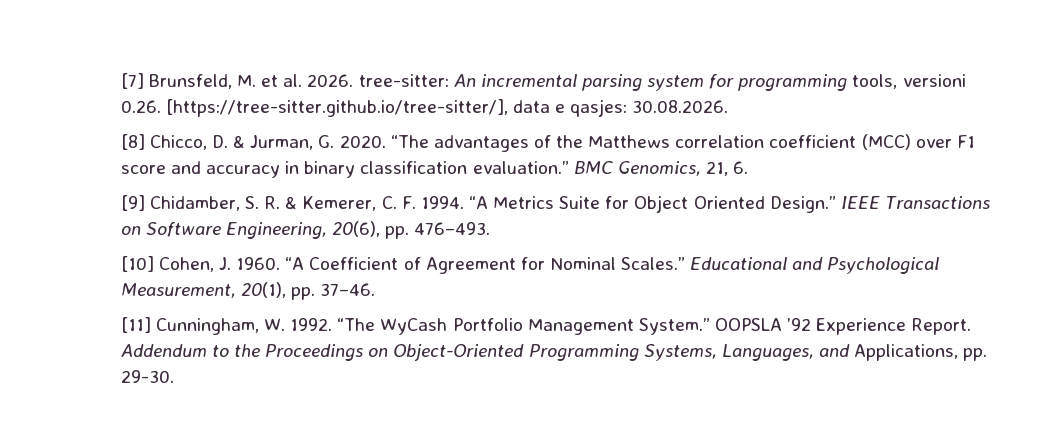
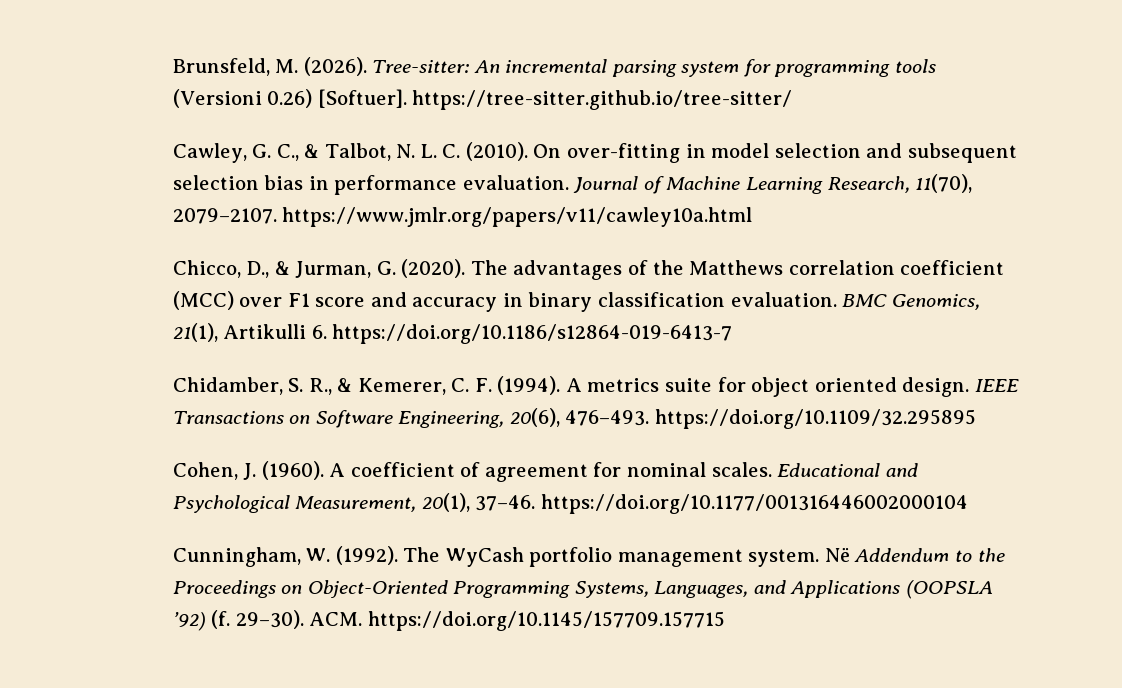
- [7] Brunsfeld, M. et al. 2026. tree-sitter: An incremental parsing system for programming tools, versioni 0.26. [https://tree-sitter.github.io/tree-sitter/], data e qasjes: 30.08.2026.
- [8] Chicco, D. & Jurman, G. 2020. “The advantages of the Matthews correlation coefficient (MCC) over F1 score and accuracy in binary classification evaluation.”
+ Brunsfeld, M. (2026). Tree-sitter: An incremental parsing system for programming tools (Versioni 0.26) [Softuer]. https://tree-sitter.github.io/tree-sitter/
+ Cawley, G. C., & Talbot, N. L. C. (2010). On over-fitting in model selection and subsequent selection bias in performance evaluation. Journal of Machine Learning Research, 11(70), 2079–2107. https://www.jmlr.org/papers/v11/cawley10a.html
+ Chicco, D., & Jurman, G. (2020). The advantages of the Matthews correlation coefficient (MCC) over F1 score and accuracy in binary classification evaluation.
- BMC Genomics, 21, 6.
- [9] Chidamber, S. R. & Kemerer, C. F. 1994. “A Metrics Suite for Object Oriented Design.”
+ BMC Genomics, 21(1), Artikulli 6. https://doi.org/10.1186/s12864-019-6413-7
+ Chidamber, S. R., & Kemerer, C. F. (1994). A metrics suite for object oriented design.
- IEEE Transactions on Software Engineering, 20(6), pp. 476–493.
- [10] Cohen, J. 1960. “A Coefficient of Agreement for Nominal Scales.”
+ IEEE Transactions on Software Engineering, 20(6), 476–493. https://doi.org/10.1109/32.295895
+ Cohen, J. (1960). A coefficient of agreement for nominal scales.
- Educational and Psychological Measurement, 20(1), pp. 37–46.
- [11] Cunningham, W. 1992. “The WyCash Portfolio Management System.” OOPSLA ’92 Experience Report. Addendum to the Proceedings on Object-Oriented Programming Systems, Languages, and Applications, pp. 29-30.
+ Educational and Psychological Measurement, 20(1), 37–46. https://doi.org/10.1177/001316446002000104
+ Cunningham, W. (1992). The WyCash portfolio management system. Në Addendum to the Proceedings on Object-Oriented Programming Systems, Languages, and Applications (OOPSLA ’92) (f. 29–30). ACM. https://doi.org/10.1145/157709.157715

